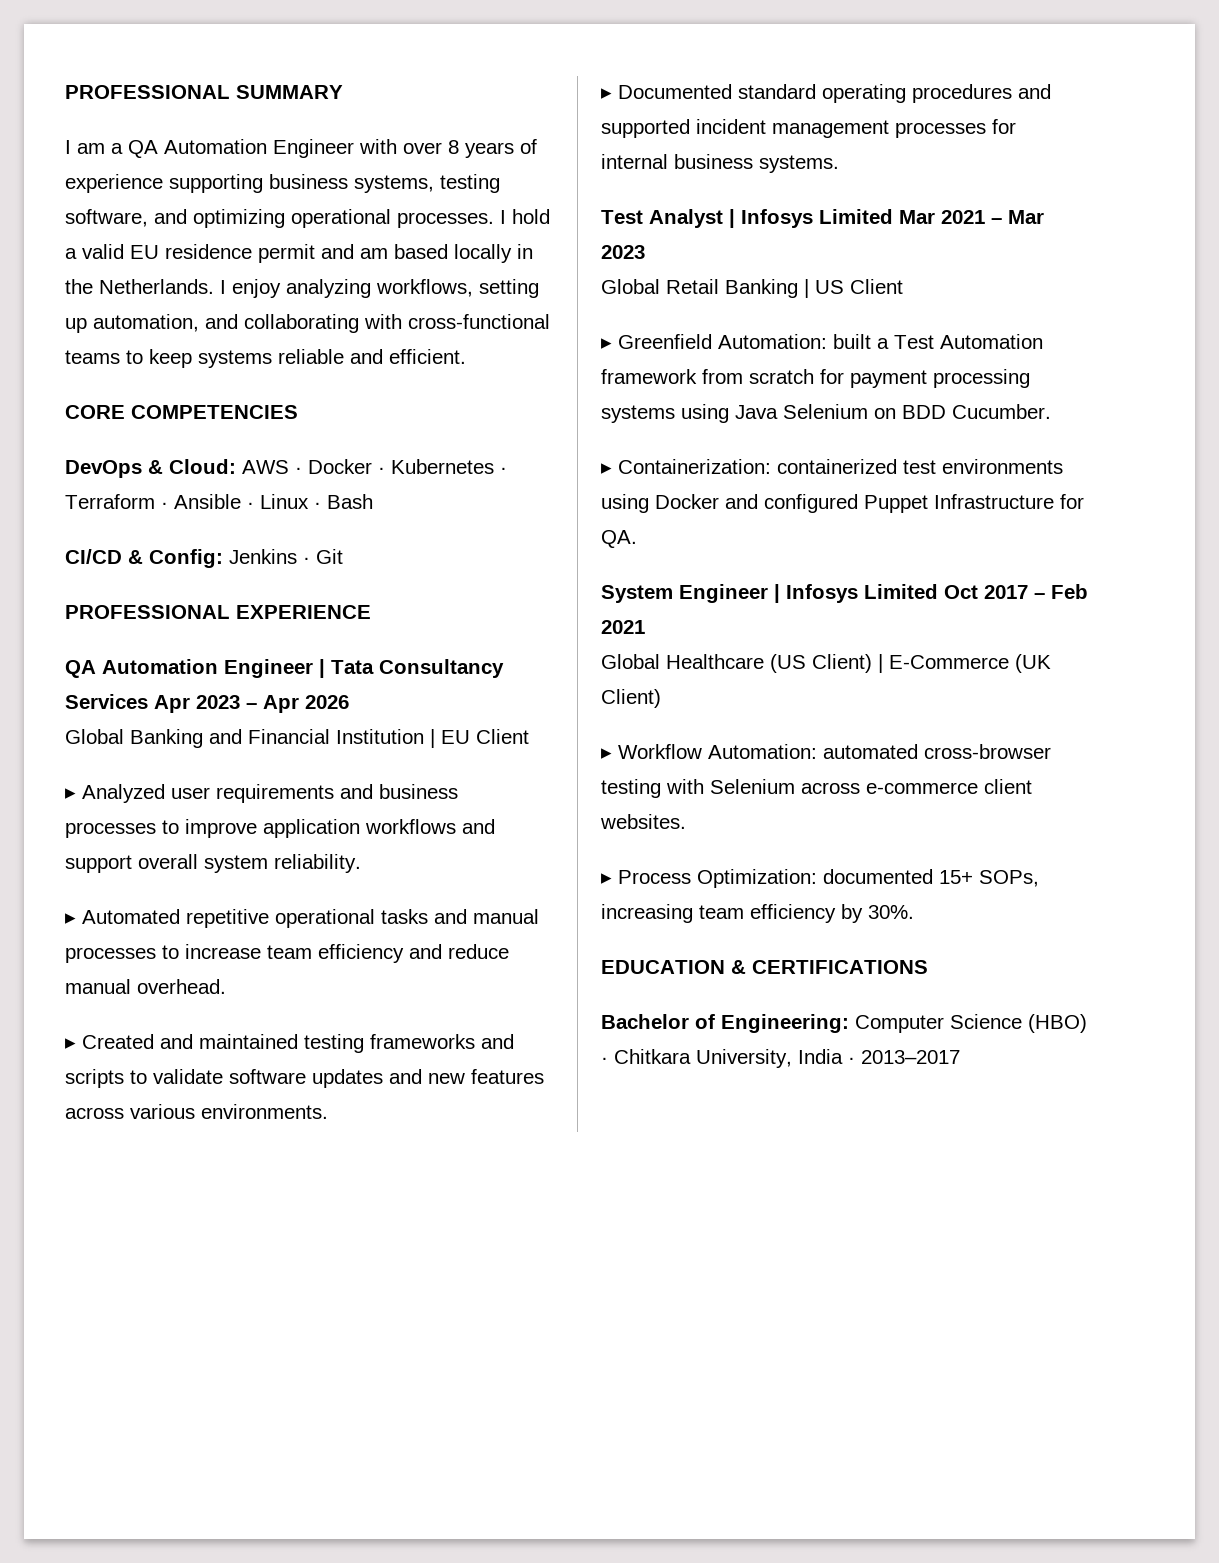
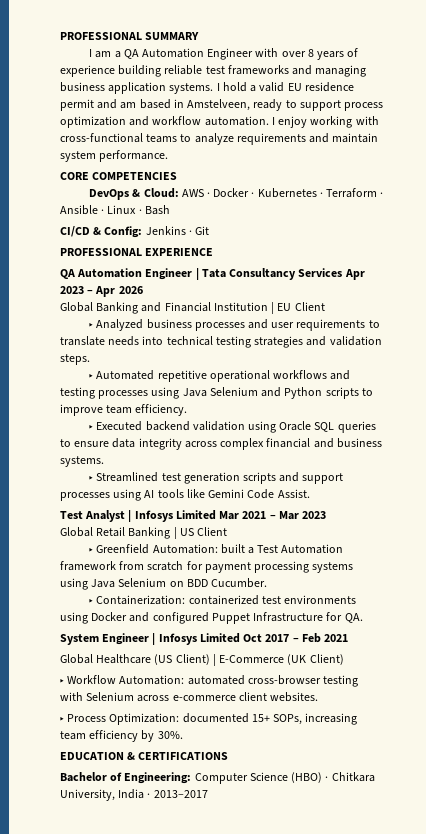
- I am a QA Automation Engineer with over 8 years of experience supporting business systems, testing software, and optimizing operational processes.
+ I am a QA Automation Engineer with over 8 years of experience building reliable test frameworks and managing business application systems.
- I hold a valid EU residence permit and am based locally in the Netherlands. I enjoy analyzing workflows, setting up automation, and collaborating with cross-functional teams to keep systems reliable and efficient.
+ I hold a valid EU residence permit and am based in Amstelveen, ready to support process optimization and workflow automation. I enjoy working with cross-functional teams to analyze requirements and maintain system performance.
- ▸ Analyzed user requirements and business processes to improve application workflows and support overall system reliability.
- ▸ Automated repetitive operational tasks and manual processes to increase team efficiency and reduce manual overhead.
- ▸ Created and maintained testing frameworks and scripts to validate software updates and new features across various environments.
- ▸ Documented standard operating procedures and supported incident management processes for internal business systems.
+ ▸ Analyzed business processes and user requirements to translate needs into technical testing strategies and validation steps.
+ ▸ Automated repetitive operational workflows and testing processes using Java Selenium and Python scripts to improve team efficiency.
+ ▸ Executed backend validation using Oracle SQL queries to ensure data integrity across complex financial and business systems.
+ ▸ Streamlined test generation scripts and support processes using AI tools like Gemini Code Assist.

